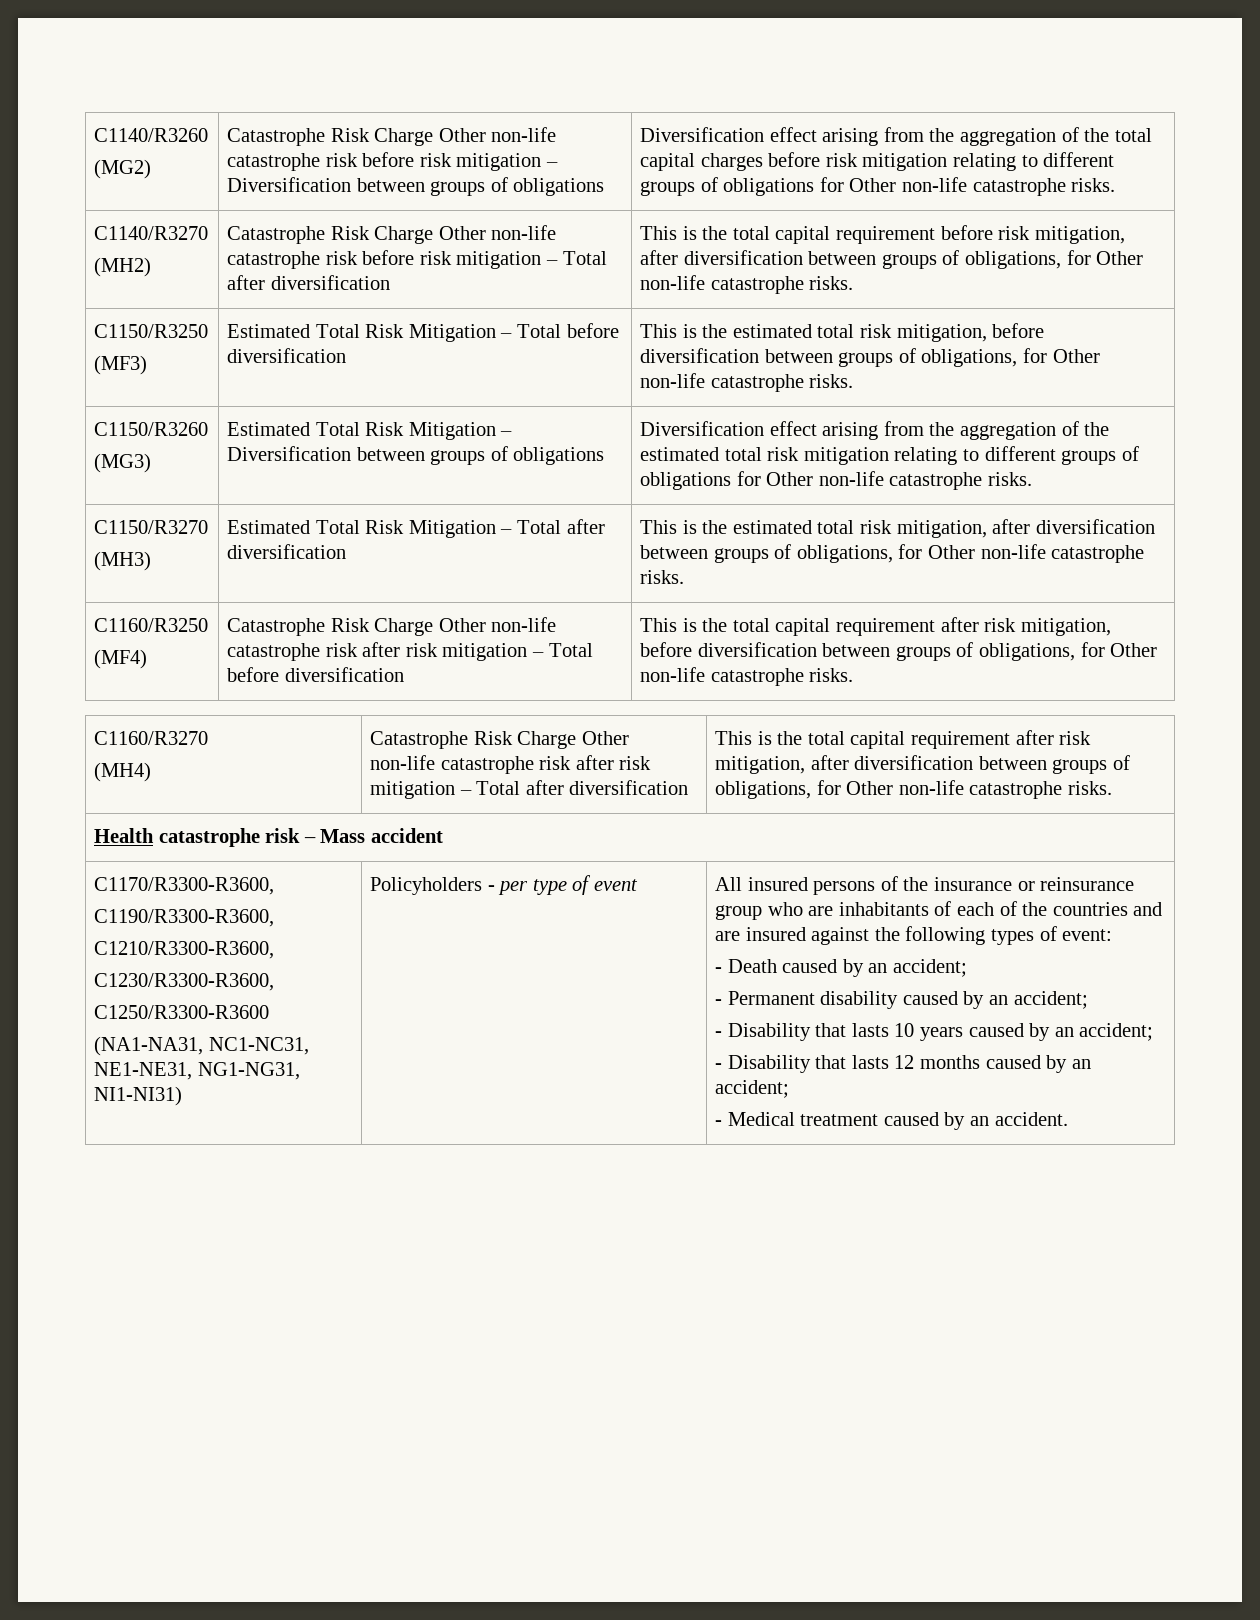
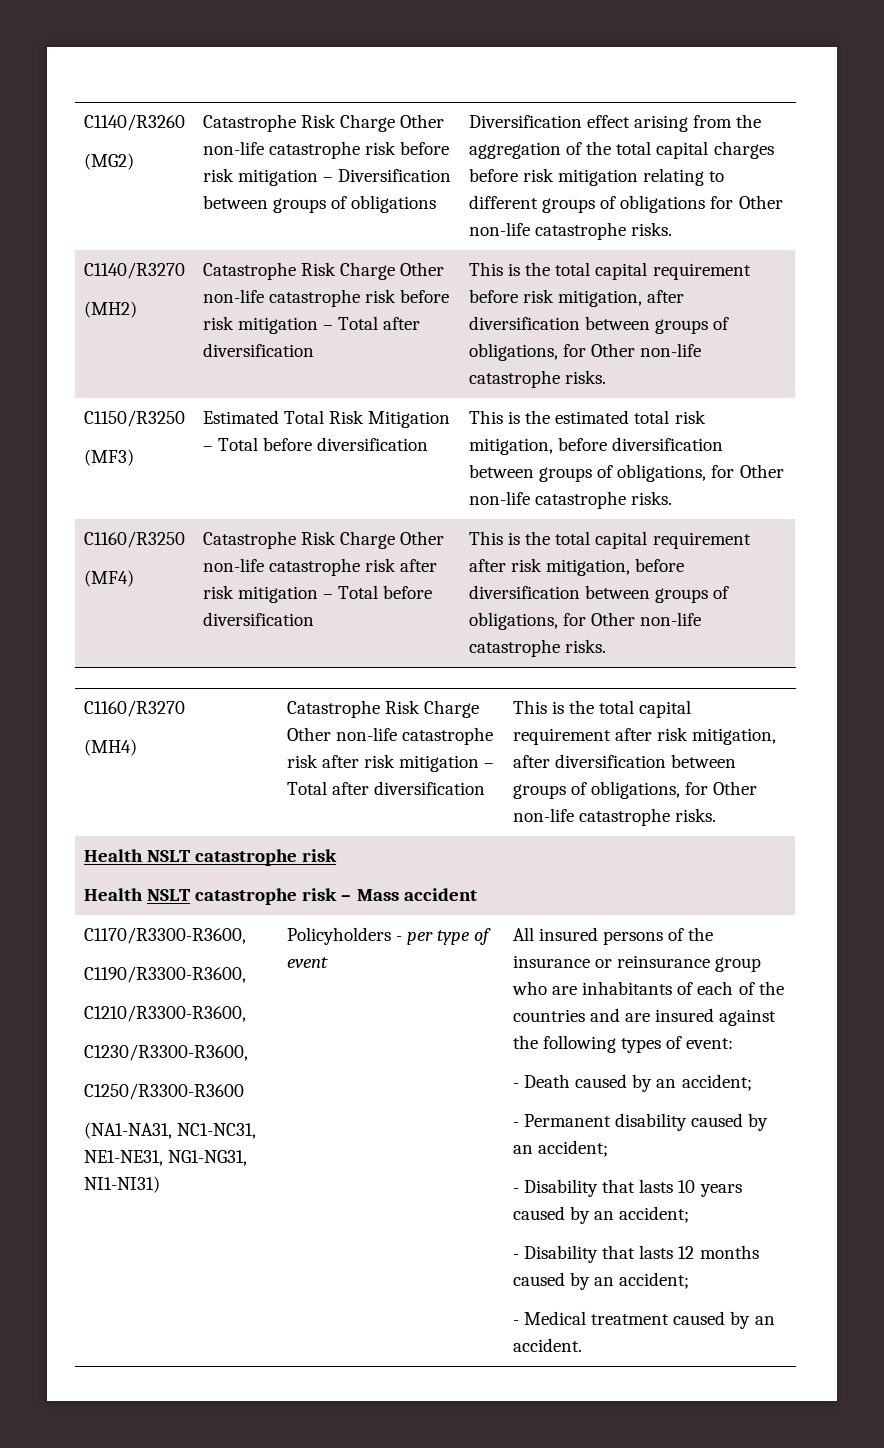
- C1150/R3260
- (MG3) | Estimated Total Risk Mitigation – Diversification between groups of obligations | Diversification effect arising from the aggregation of the estimated total risk mitigation relating to different groups of obligations for Other non-life catastrophe risks.
- C1150/R3270
- (MH3) | Estimated Total Risk Mitigation – Total after diversification | This is the estimated total risk mitigation, after diversification between groups of obligations, for Other non-life catastrophe risks.
  C1160/R3270
  (MH4) | Catastrophe Risk Charge Other non-life catastrophe risk after risk mitigation – Total after diversification | This is the total capital requirement after risk mitigation, after diversification between groups of obligations, for Other non-life catastrophe risks.
- Health catastrophe risk – Mass accident
+ Health NSLT catastrophe risk
+ Health NSLT catastrophe risk – Mass accident

